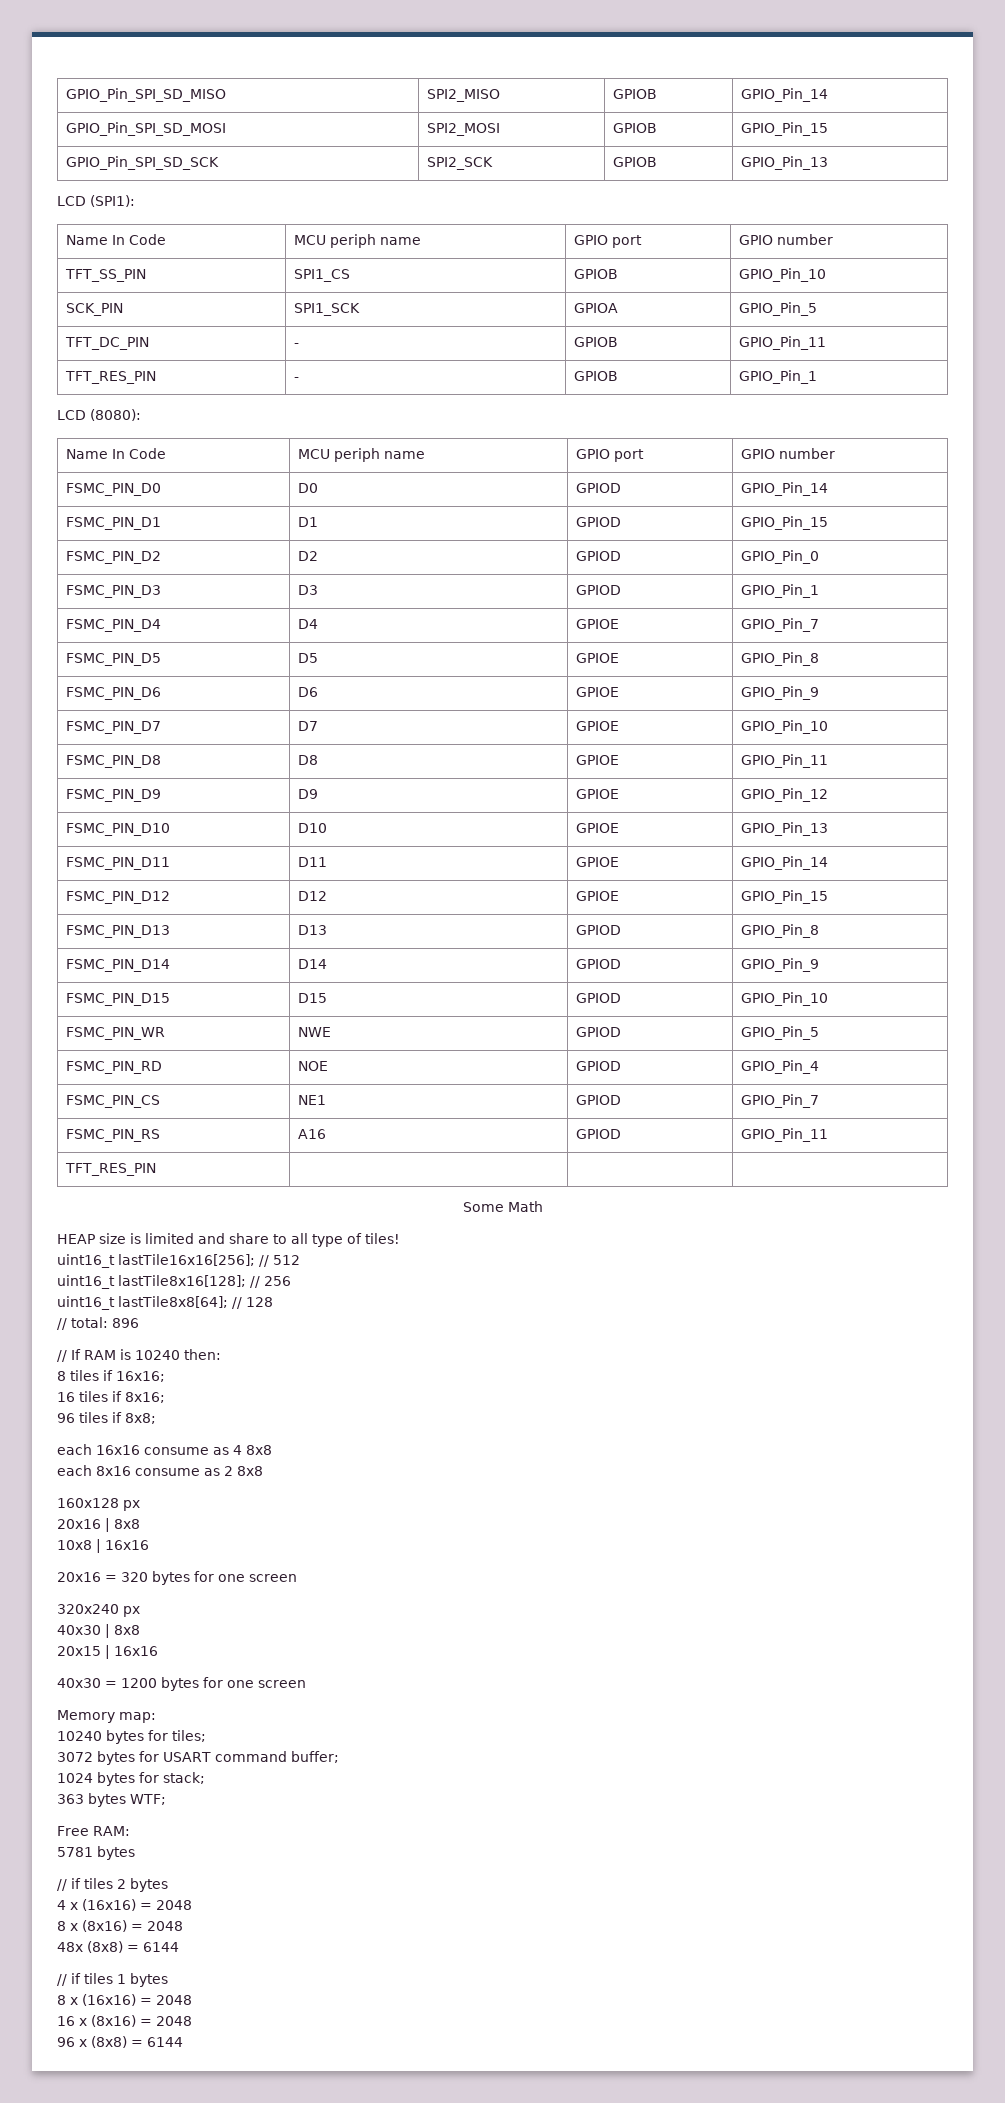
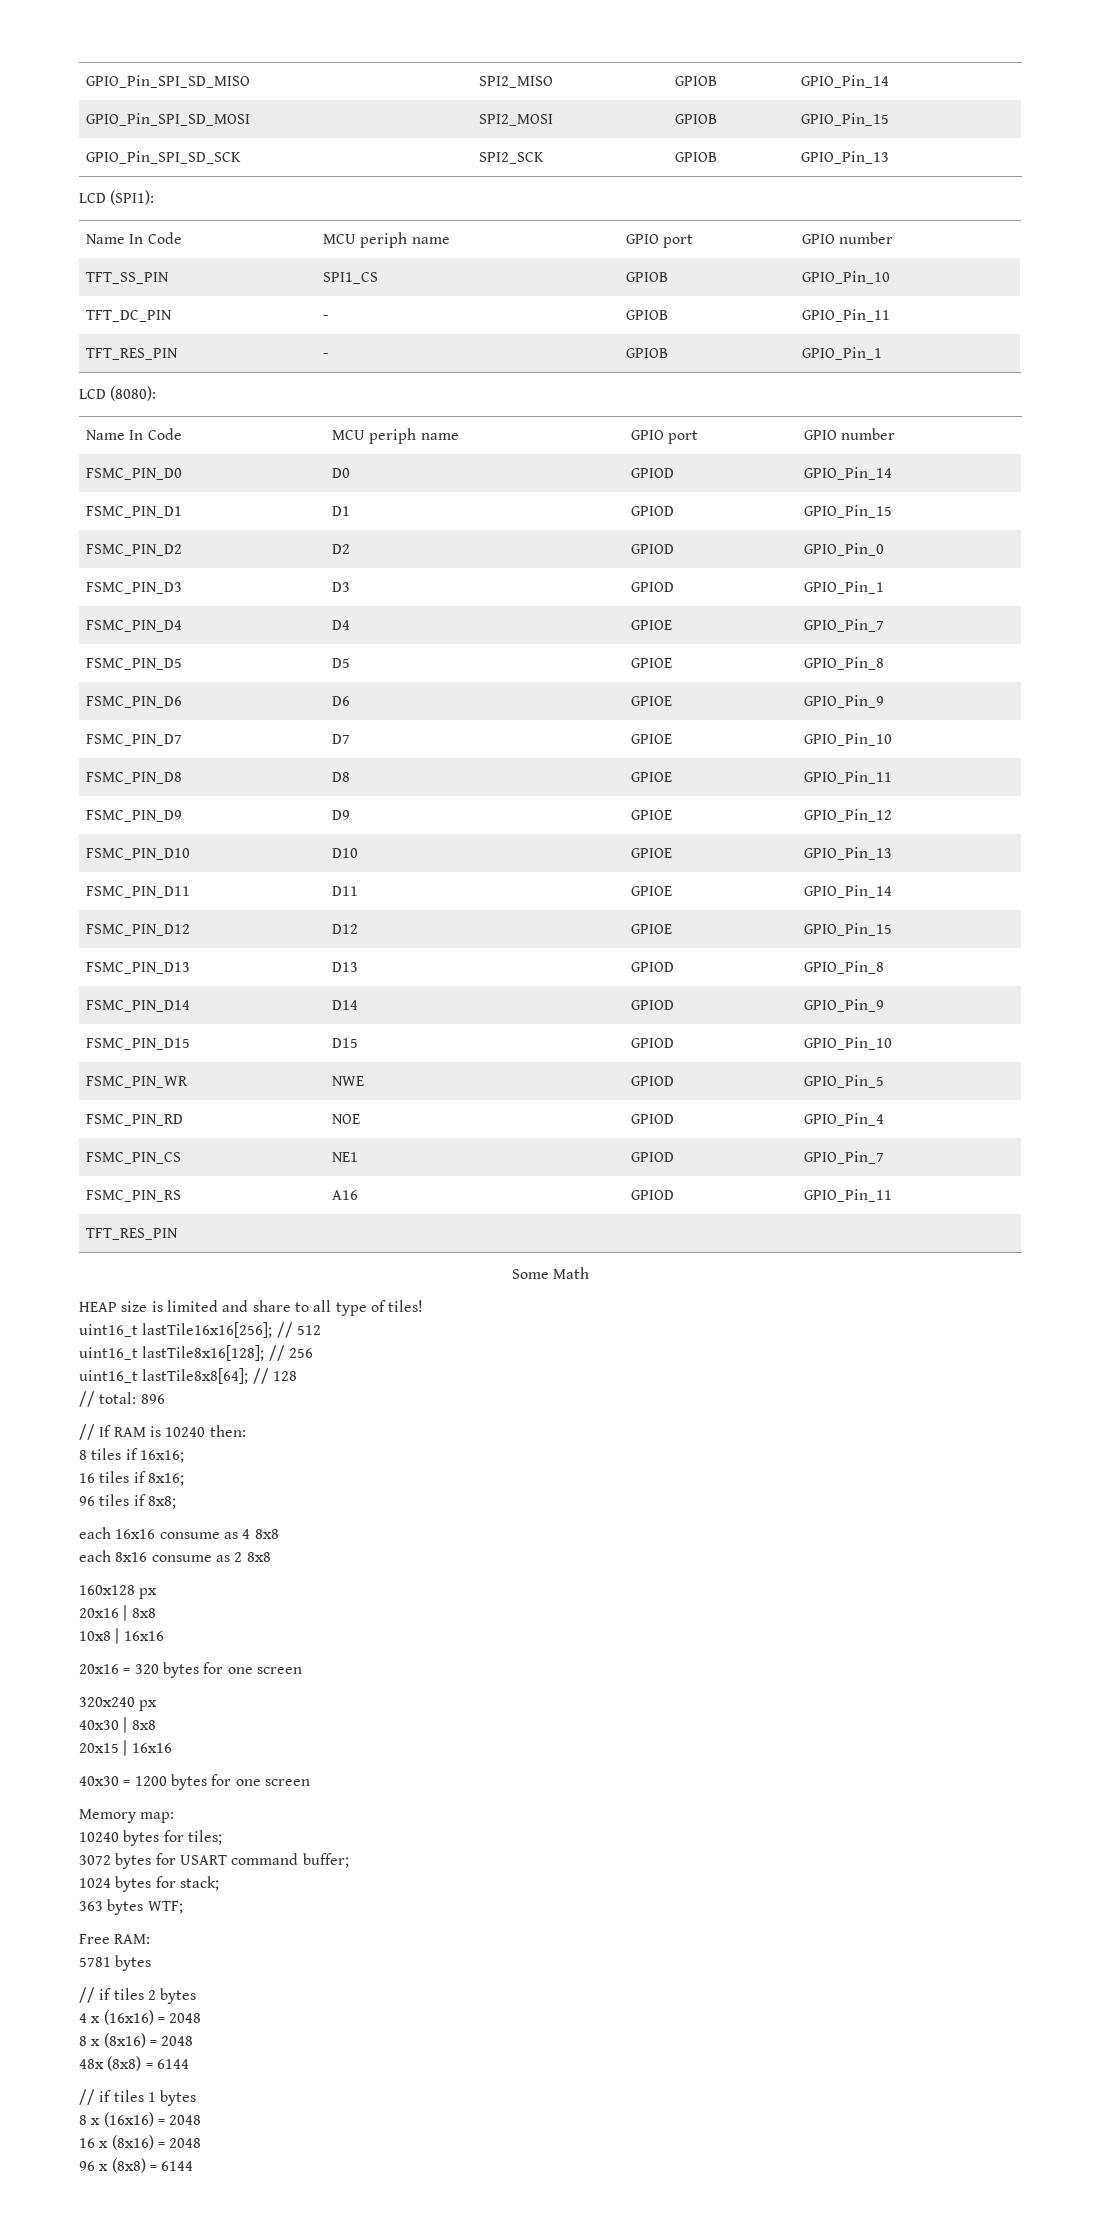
- SCK_PIN | SPI1_SCK | GPIOA | GPIO_Pin_5

